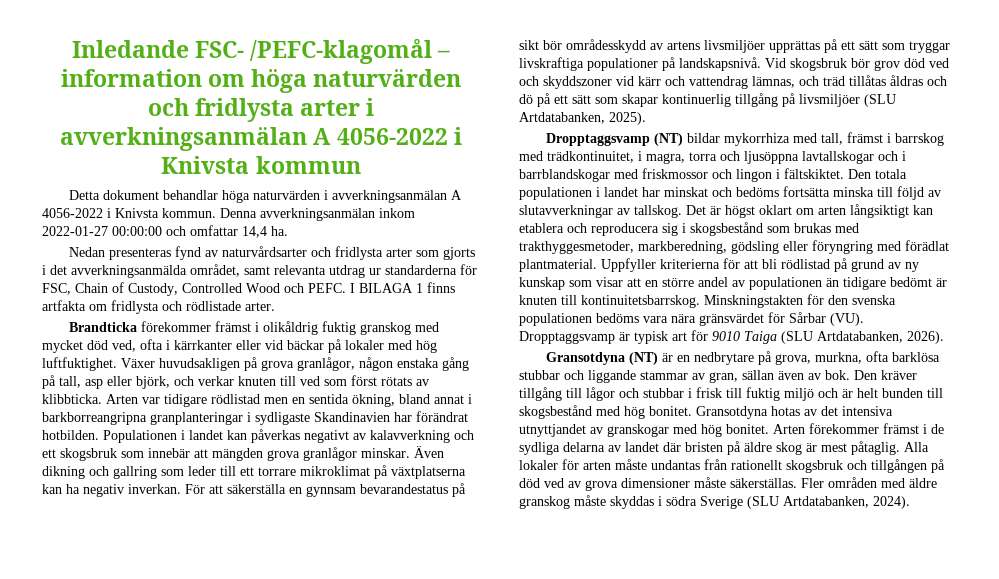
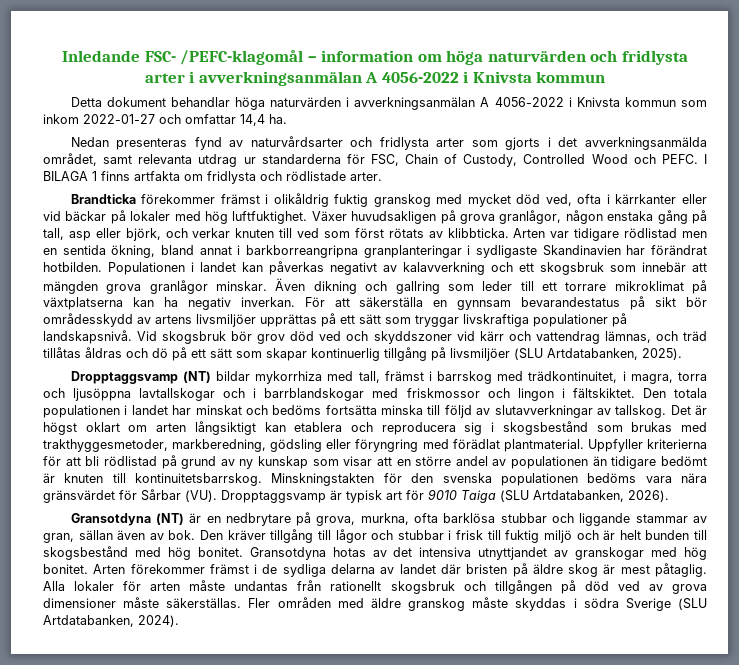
- Detta dokument behandlar höga naturvärden i avverkningsanmälan A 4056-2022 i Knivsta kommun. Denna avverkningsanmälan inkom 2022-01-27 00:00:00 och omfattar 14,4 ha.
+ Detta dokument behandlar höga naturvärden i avverkningsanmälan A 4056-2022 i Knivsta kommun som inkom 2022-01-27 och omfattar 14,4 ha.

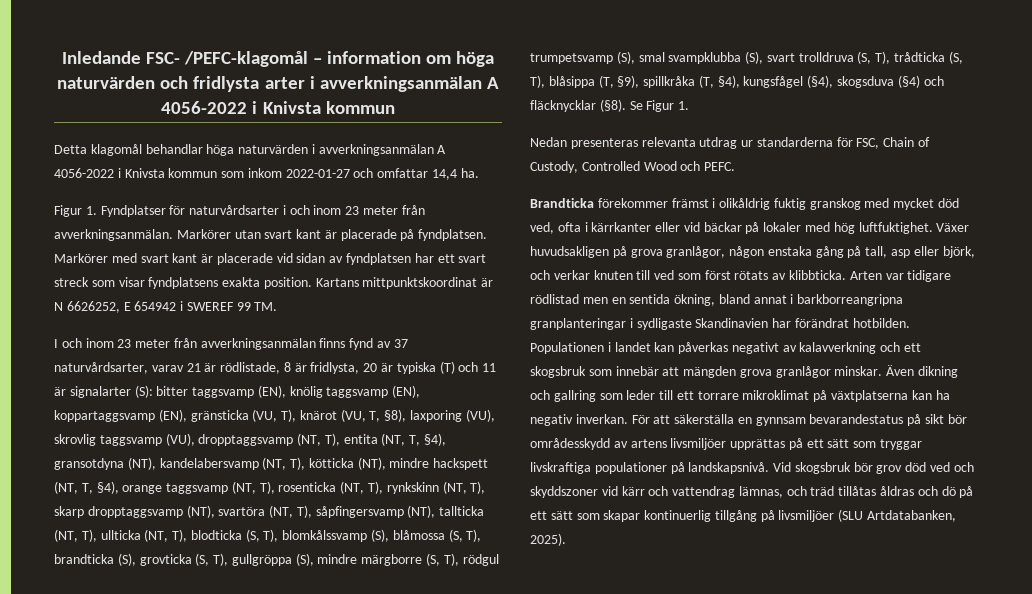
- Detta dokument behandlar höga naturvärden i avverkningsanmälan A 4056-2022 i Knivsta kommun som inkom 2022-01-27 och omfattar 14,4 ha.
+ Detta klagomål behandlar höga naturvärden i avverkningsanmälan A 4056-2022 i Knivsta kommun som inkom 2022-01-27 och omfattar 14,4 ha.
- Nedan presenteras fynd av naturvårdsarter och fridlysta arter som gjorts i det avverkningsanmälda området, samt relevanta utdrag ur standarderna för FSC, Chain of Custody, Controlled Wood och PEFC. I BILAGA 1 finns artfakta om fridlysta och rödlistade arter.
+ Figur 1. Fyndplatser för naturvårdsarter i och inom 23 meter från avverkningsanmälan. Markörer utan svart kant är placerade på fyndplatsen. Markörer med svart kant är placerade vid sidan av fyndplatsen har ett svart streck som visar fyndplatsens exakta position. Kartans mittpunktskoordinat är N 6626252, E 654942 i SWEREF 99 TM.
+ I och inom 23 meter från avverkningsanmälan finns fynd av 37 naturvårdsarter, varav 21 är rödlistade, 8 är fridlysta, 20 är typiska (T) och 11 är signalarter (S): bitter taggsvamp (EN), knölig taggsvamp (EN), koppartaggsvamp (EN), gränsticka (VU, T), knärot (VU, T, §8), laxporing (VU), skrovlig taggsvamp (VU), dropptaggsvamp (NT, T), entita (NT, T, §4), gransotdyna (NT), kandelabersvamp (NT, T), kötticka (NT), mindre hackspett (NT, T, §4), orange taggsvamp (NT, T), rosenticka (NT, T), rynkskinn (NT, T), skarp dropptaggsvamp (NT), svartöra (NT, T), såpfingersvamp (NT), tallticka (NT, T), ullticka (NT, T), blodticka (S, T), blomkålssvamp (S), blåmossa (S, T), brandticka (S), grovticka (S, T), gullgröppa (S), mindre märgborre (S, T), rödgul trumpetsvamp (S), smal svampklubba (S), svart trolldruva (S, T), trådticka (S, T), blåsippa (T, §9), spillkråka (T, §4), kungsfågel (§4), skogsduva (§4) och fläcknycklar (§8). Se Figur 1.
+ Nedan presenteras relevanta utdrag ur standarderna för FSC, Chain of Custody, Controlled Wood och PEFC.
- Dropptaggsvamp (NT) bildar mykorrhiza med tall, främst i barrskog med trädkontinuitet, i magra, torra och ljusöppna lavtallskogar och i barrblandskogar med friskmossor och lingon i fältskiktet. Den totala populationen i landet har minskat och bedöms fortsätta minska till följd av slutavverkningar av tallskog. Det är högst oklart om arten långsiktigt kan etablera och reproducera sig i skogsbestånd som brukas med trakthyggesmetoder, markberedning, gödsling eller föryngring med förädlat plantmaterial. Uppfyller kriterierna för att bli rödlistad på grund av ny kunskap som visar att en större andel av populationen än tidigare bedömt är knuten till kontinuitetsbarrskog. Minskningstakten för den svenska populationen bedöms vara nära gränsvärdet för Sårbar (VU). Dropptaggsvamp är typisk art för 9010 Taiga (SLU Artdatabanken, 2026).
- Gransotdyna (NT) är en nedbrytare på grova, murkna, ofta barklösa stubbar och liggande stammar av gran, sällan även av bok. Den kräver tillgång till lågor och stubbar i frisk till fuktig miljö och är helt bunden till skogsbestånd med hög bonitet. Gransotdyna hotas av det intensiva utnyttjandet av granskogar med hög bonitet. Arten förekommer främst i de sydliga delarna av landet där bristen på äldre skog är mest påtaglig. Alla lokaler för arten måste undantas från rationellt skogsbruk och tillgången på död ved av grova dimensioner måste säkerställas. Fler områden med äldre granskog måste skyddas i södra Sverige (SLU Artdatabanken, 2024).

